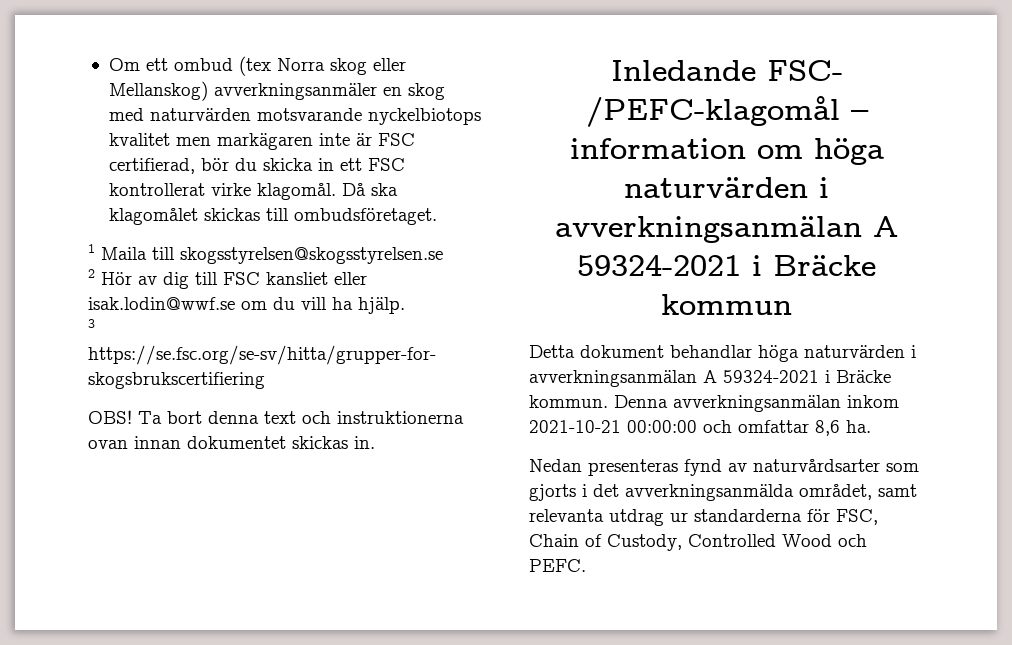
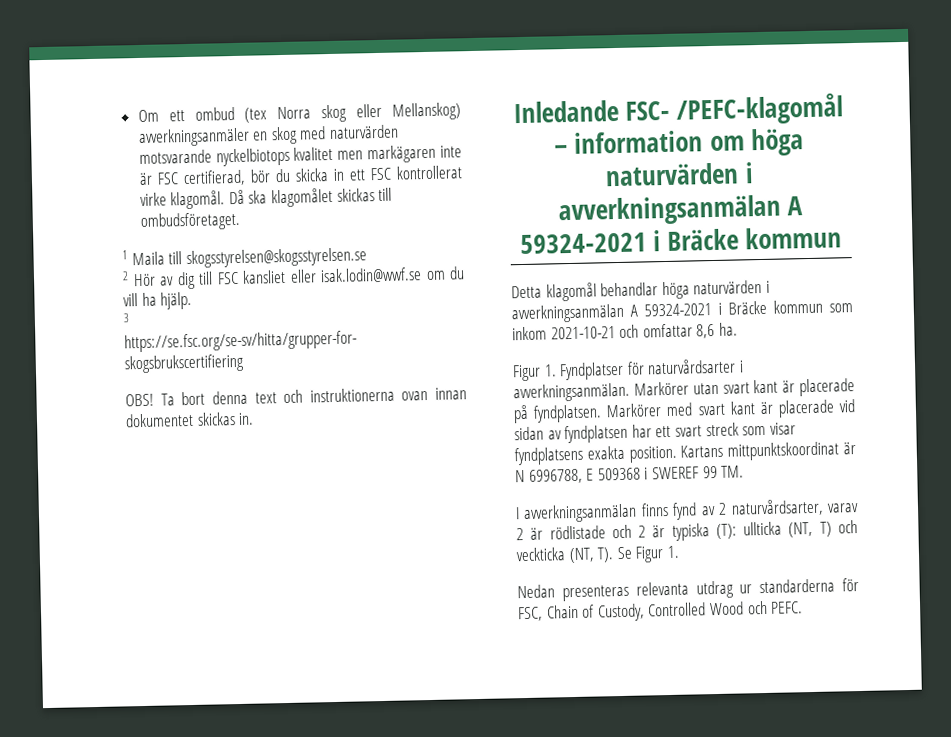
- Detta dokument behandlar höga naturvärden i avverkningsanmälan A 59324-2021 i Bräcke kommun. Denna avverkningsanmälan inkom 2021-10-21 00:00:00 och omfattar 8,6 ha.
+ Detta klagomål behandlar höga naturvärden i avverkningsanmälan A 59324-2021 i Bräcke kommun som inkom 2021-10-21 och omfattar 8,6 ha.
- Nedan presenteras fynd av naturvårdsarter som gjorts i det avverkningsanmälda området, samt relevanta utdrag ur standarderna för FSC, Chain of Custody, Controlled Wood och PEFC.
+ Figur 1. Fyndplatser för naturvårdsarter i avverkningsanmälan. Markörer utan svart kant är placerade på fyndplatsen. Markörer med svart kant är placerade vid sidan av fyndplatsen har ett svart streck som visar fyndplatsens exakta position. Kartans mittpunktskoordinat är N 6996788, E 509368 i SWEREF 99 TM.
+ I avverkningsanmälan finns fynd av 2 naturvårdsarter, varav 2 är rödlistade och 2 är typiska (T): ullticka (NT, T) och veckticka (NT, T). Se Figur 1.
+ Nedan presenteras relevanta utdrag ur standarderna för FSC, Chain of Custody, Controlled Wood och PEFC.

